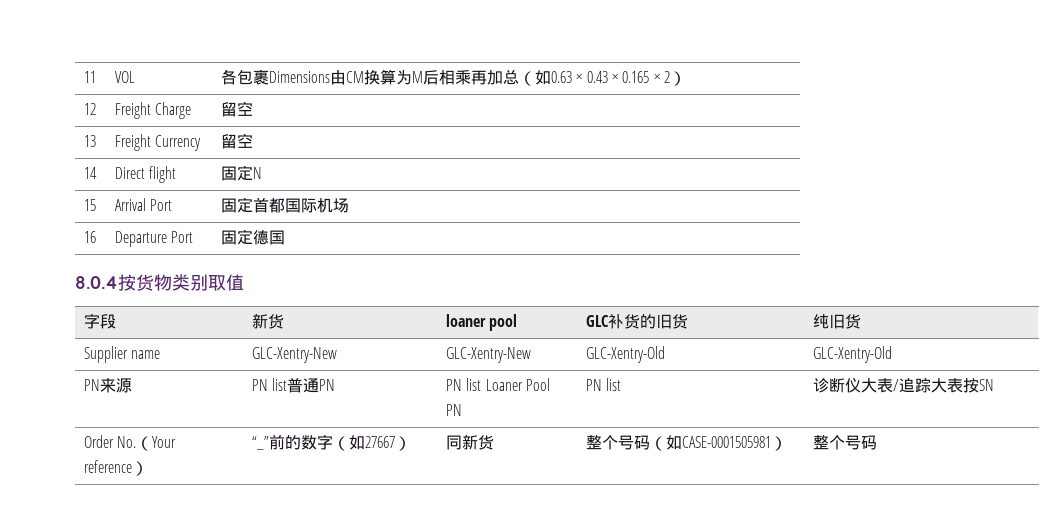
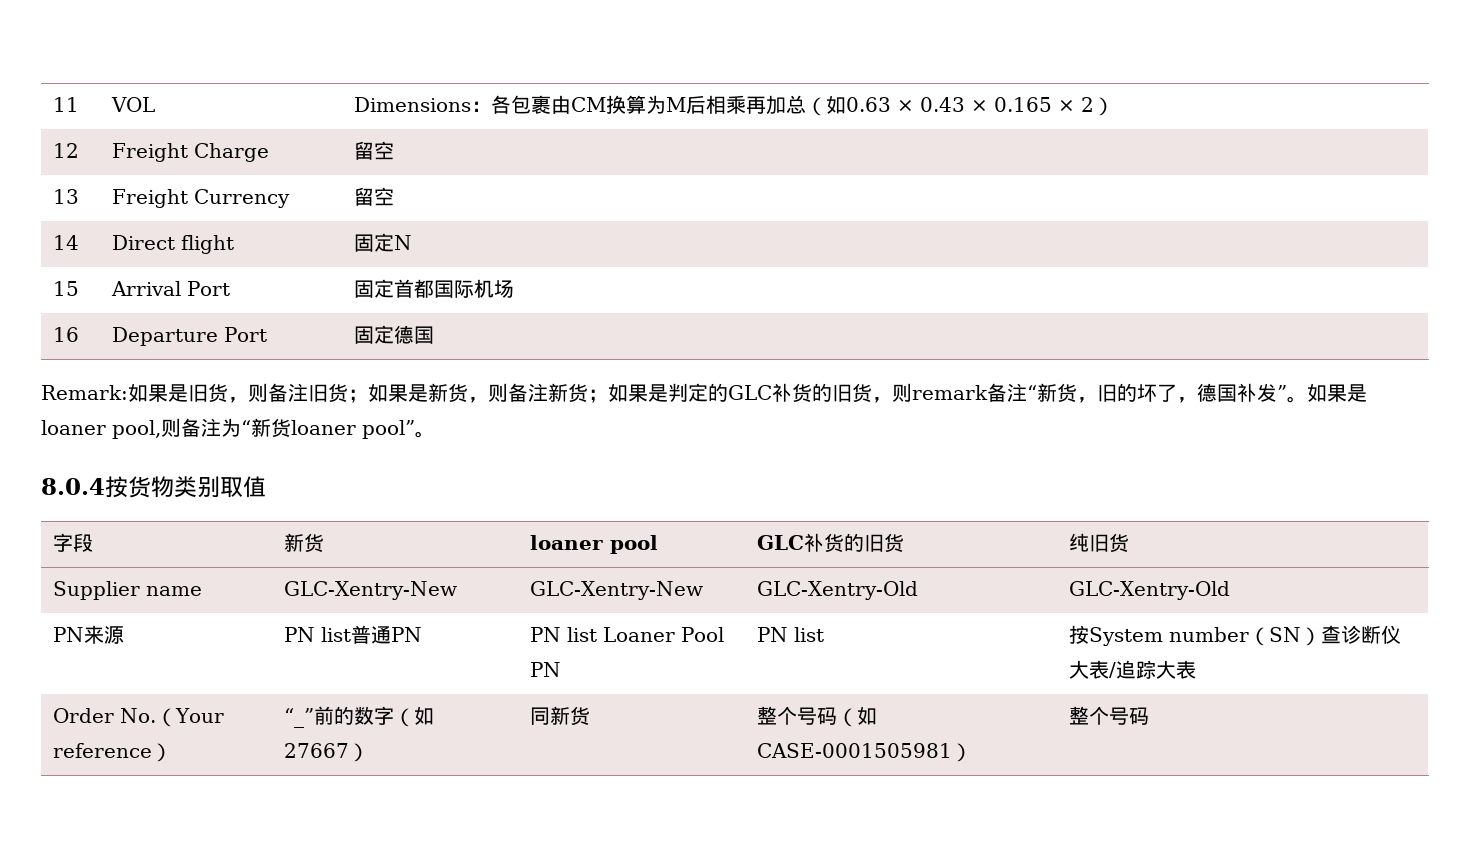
- 11 | VOL | 各包裹Dimensions由CM换算为M后相乘再加总（如0.63 × 0.43 × 0.165 × 2）
+ 11 | VOL | Dimensions：各包裹由CM换算为M后相乘再加总（如0.63 × 0.43 × 0.165 × 2）
+ Remark:如果是旧货，则备注旧货；如果是新货，则备注新货；如果是判定的GLC补货的旧货，则remark备注“新货，旧的坏了，德国补发”。如果是loaner pool,则备注为“新货loaner pool”。
- PN来源 | PN list普通PN | PN list Loaner Pool PN | PN list | 诊断仪大表/追踪大表按SN
+ PN来源 | PN list普通PN | PN list Loaner Pool PN | PN list | 按System number（SN）查诊断仪大表/追踪大表

